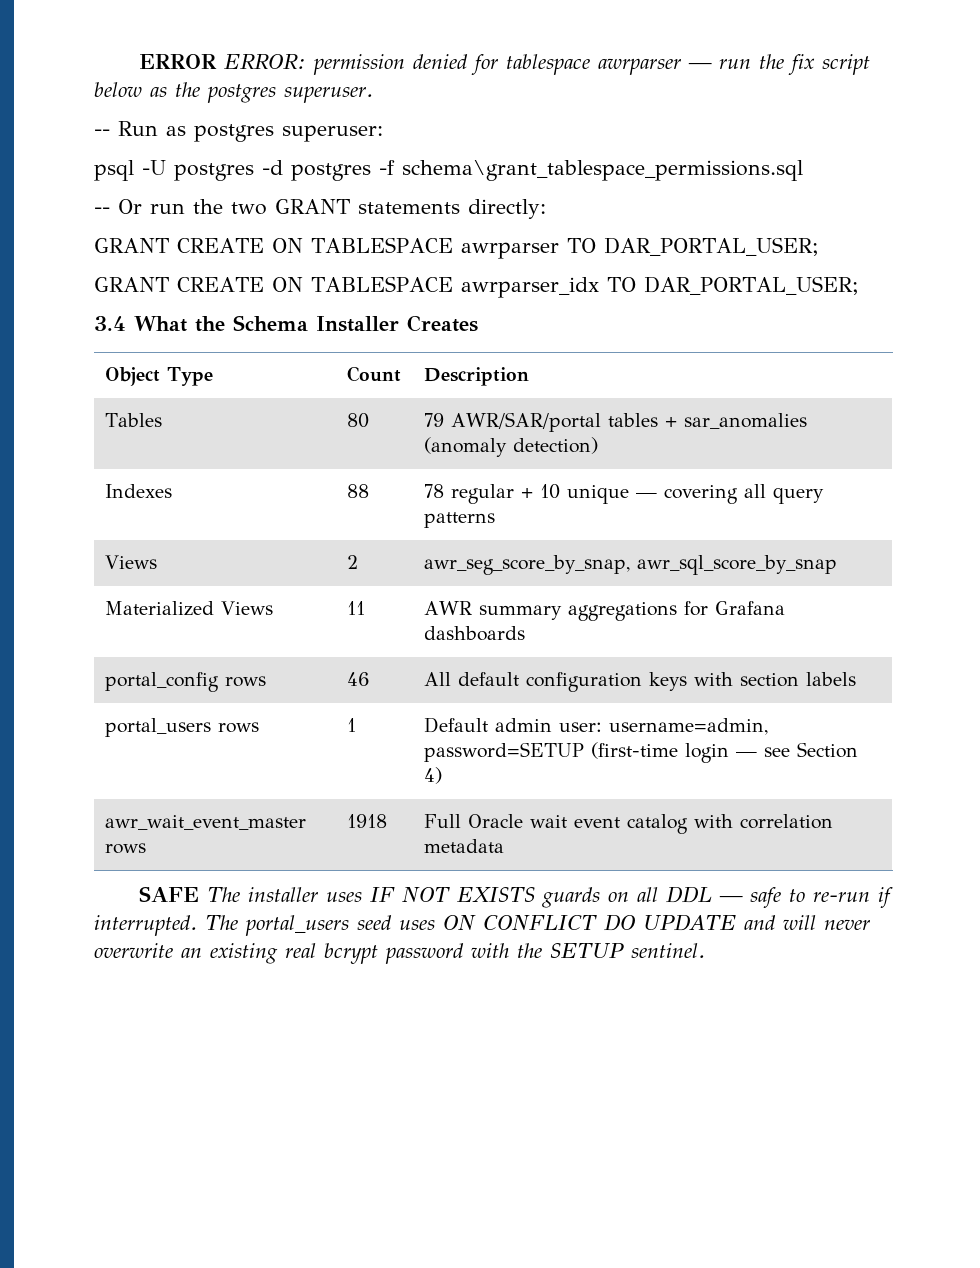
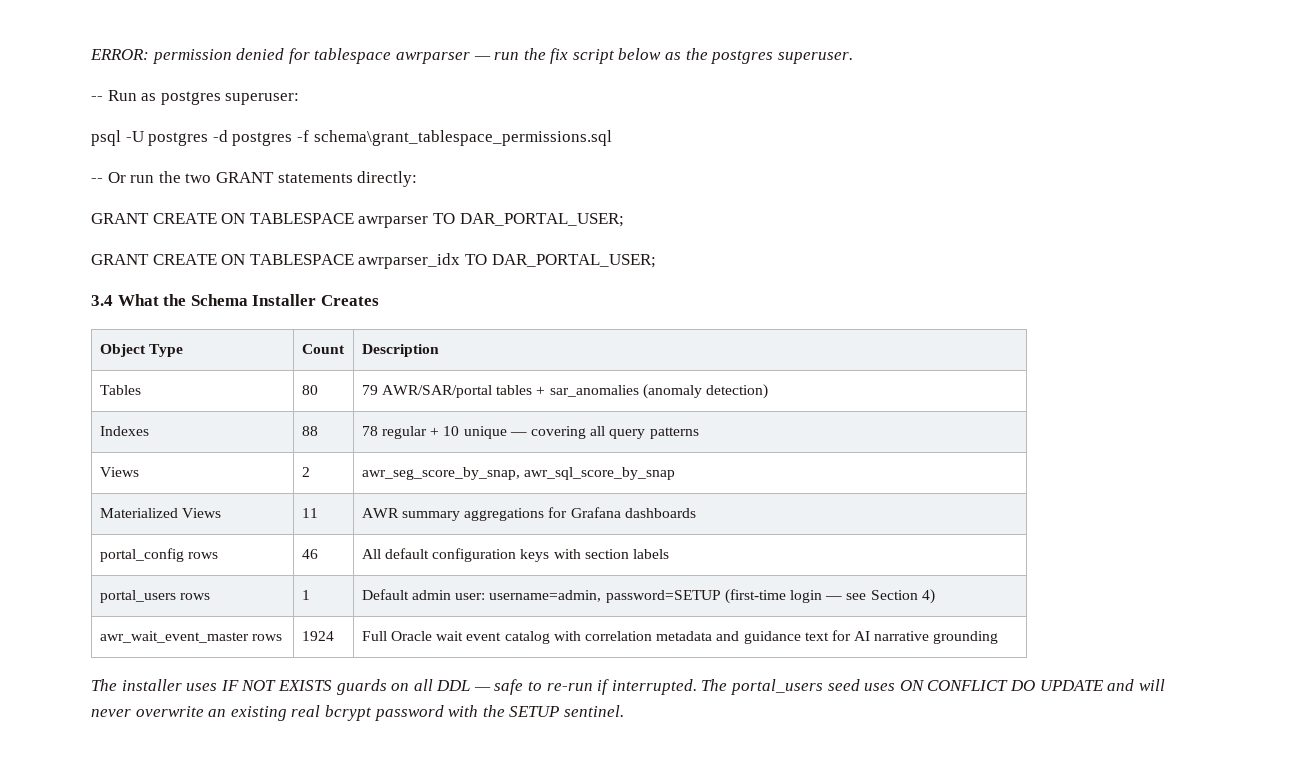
- ERROR ERROR: permission denied for tablespace awrparser — run the fix script below as the postgres superuser.
+ ERROR: permission denied for tablespace awrparser — run the fix script below as the postgres superuser.
- awr_wait_event_master rows | 1918 | Full Oracle wait event catalog with correlation metadata
- SAFE The installer uses IF NOT EXISTS guards on all DDL — safe to re-run if interrupted.
+ awr_wait_event_master rows | 1924 | Full Oracle wait event catalog with correlation metadata and guidance text for AI narrative grounding
+ The installer uses IF NOT EXISTS guards on all DDL — safe to re-run if interrupted.

